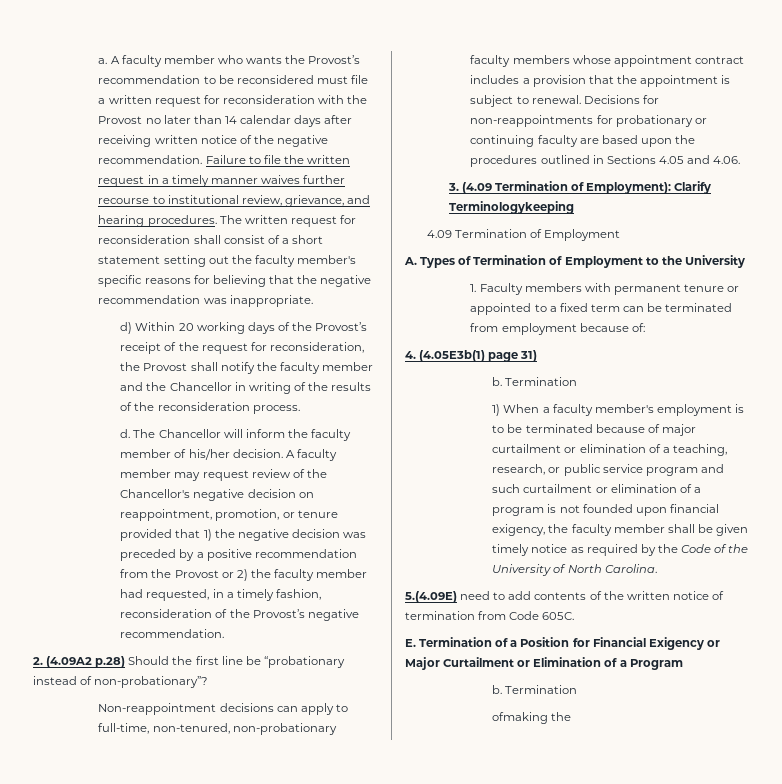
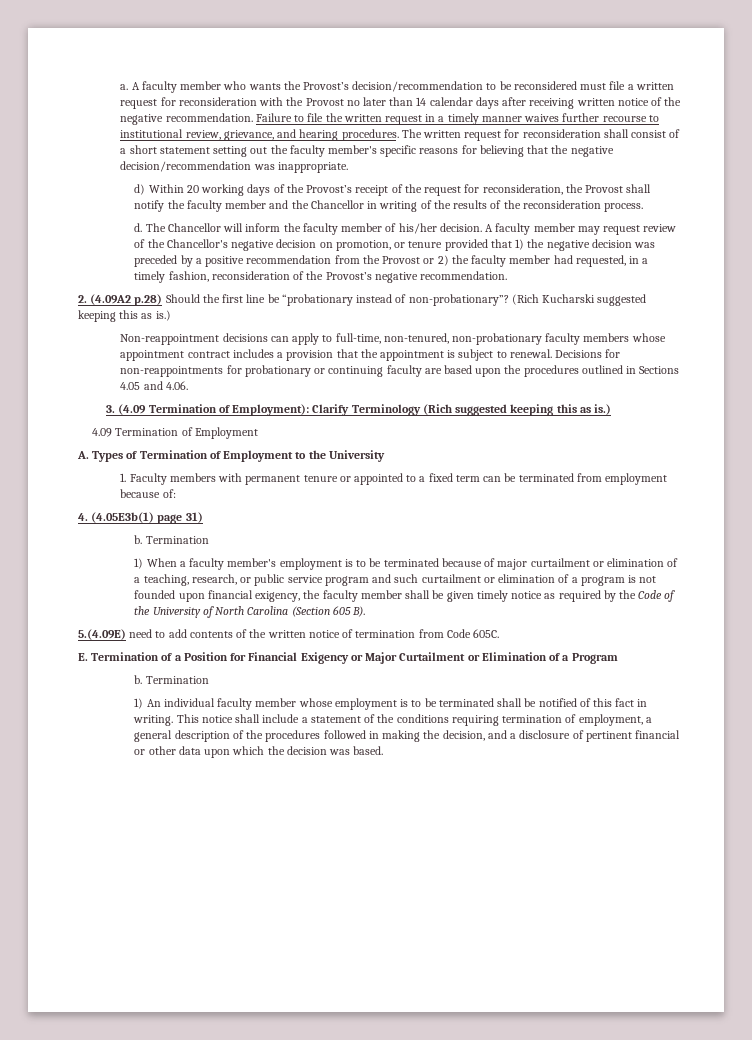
- A faculty member who wants the Provost’s recommendation to be reconsidered must file a written request for reconsideration with the Provost no later than 14 calendar days after receiving written notice of the negative recommendation.
+ A faculty member who wants the Provost’s decision/recommendation to be reconsidered must file a written request for reconsideration with the Provost no later than 14 calendar days after receiving written notice of the negative recommendation.
- The written request for reconsideration shall consist of a short statement setting out the faculty member's specific reasons for believing that the negative recommendation was inappropriate.
+ The written request for reconsideration shall consist of a short statement setting out the faculty member's specific reasons for believing that the negative decision/recommendation was inappropriate.
- A faculty member may request review of the Chancellor's negative decision on reappointment, promotion, or tenure provided that 1) the negative decision was preceded by a positive recommendation from the Provost or 2) the faculty member had requested, in a timely fashion, reconsideration of the Provost’s negative recommendation.
+ A faculty member may request review of the Chancellor's negative decision on promotion, or tenure provided that 1) the negative decision was preceded by a positive recommendation from the Provost or 2) the faculty member had requested, in a timely fashion, reconsideration of the Provost’s negative recommendation.
+ (Rich Kucharski suggested keeping this as is.)
- 3. (4.09 Termination of Employment): Clarify Terminologykeeping
+ 3. (4.09 Termination of Employment): Clarify Terminology (Rich suggested keeping this as is.)
- 1) When a faculty member's employment is to be terminated because of major curtailment or elimination of a teaching, research, or public service program and such curtailment or elimination of a program is not founded upon financial exigency, the faculty member shall be given timely notice as required by the Code of the University of North Carolina.
+ 1) When a faculty member's employment is to be terminated because of major curtailment or elimination of a teaching, research, or public service program and such curtailment or elimination of a program is not founded upon financial exigency, the faculty member shall be given timely notice as required by the Code of the University of North Carolina (Section 605 B).
- ofmaking the
+ 1) An individual faculty member whose employment is to be terminated shall be notified of this fact in writing. This notice shall include a statement of the conditions requiring termination of employment, a general description of the procedures followed in making the decision, and a disclosure of pertinent financial or other data upon which the decision was based.

